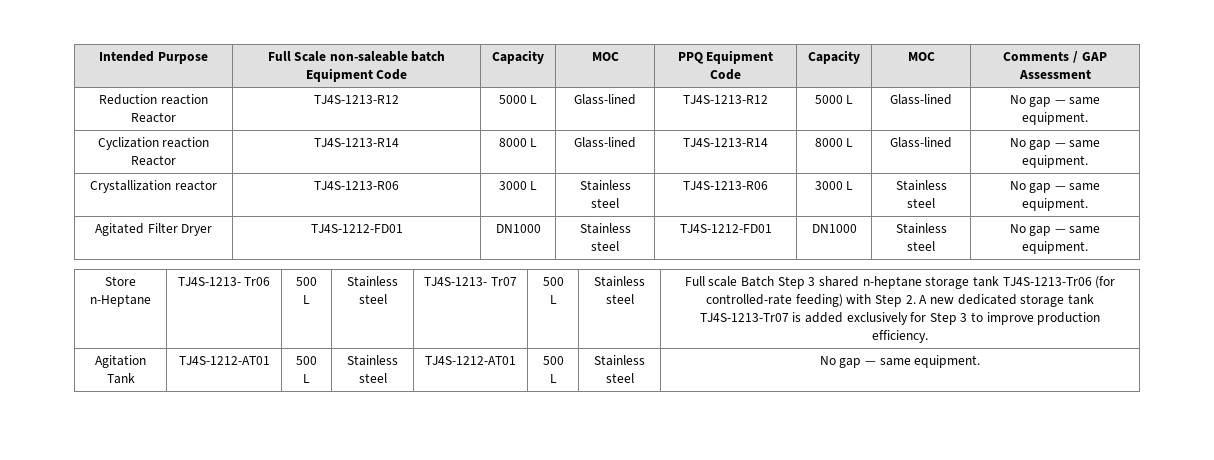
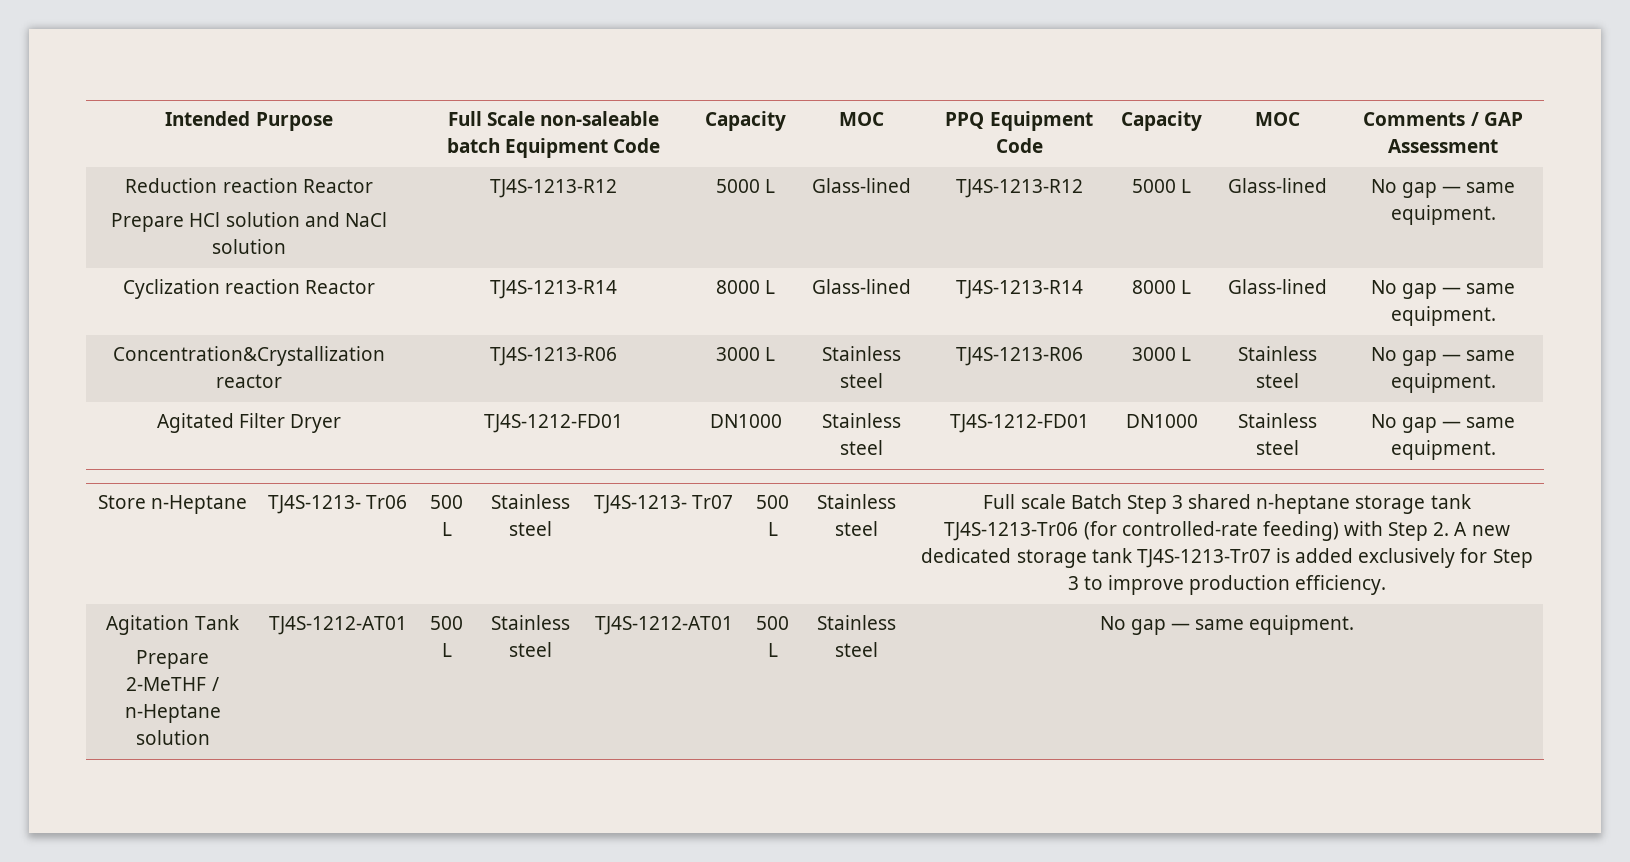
- Reduction reaction Reactor | TJ4S-1213-R12 | 5000 L | Glass-lined | TJ4S-1213-R12 | 5000 L | Glass-lined | No gap — same equipment.
+ Reduction reaction Reactor
+ Prepare HCl solution and NaCl solution | TJ4S-1213-R12 | 5000 L | Glass-lined | TJ4S-1213-R12 | 5000 L | Glass-lined | No gap — same equipment.
- Crystallization reactor | TJ4S-1213-R06 | 3000 L | Stainless steel | TJ4S-1213-R06 | 3000 L | Stainless steel | No gap — same equipment.
+ Concentration&Crystallization reactor | TJ4S-1213-R06 | 3000 L | Stainless steel | TJ4S-1213-R06 | 3000 L | Stainless steel | No gap — same equipment.
- Agitation Tank | TJ4S-1212-AT01 | 500 L | Stainless steel | TJ4S-1212-AT01 | 500 L | Stainless steel | No gap — same equipment.
+ Agitation Tank
+ Prepare 2-MeTHF / n-Heptane solution | TJ4S-1212-AT01 | 500 L | Stainless steel | TJ4S-1212-AT01 | 500 L | Stainless steel | No gap — same equipment.

